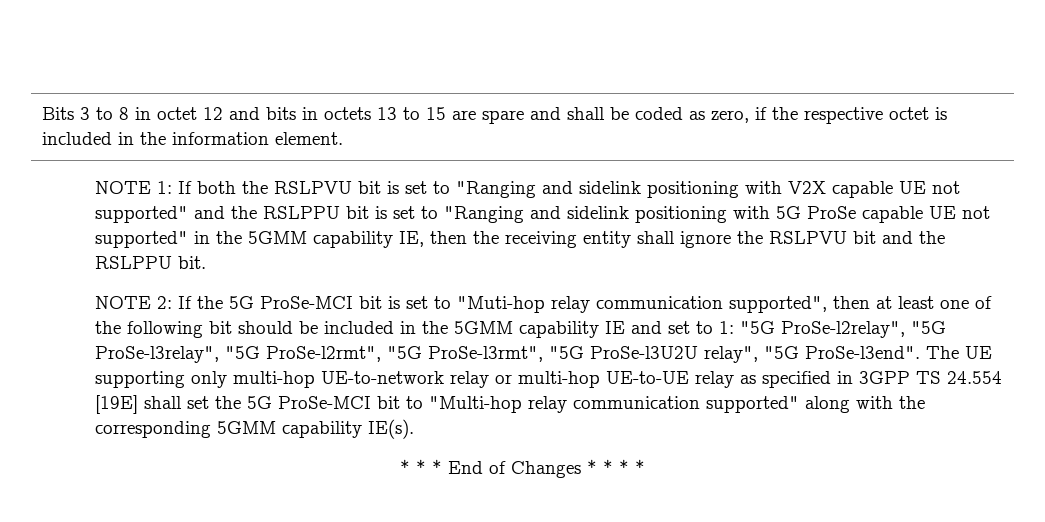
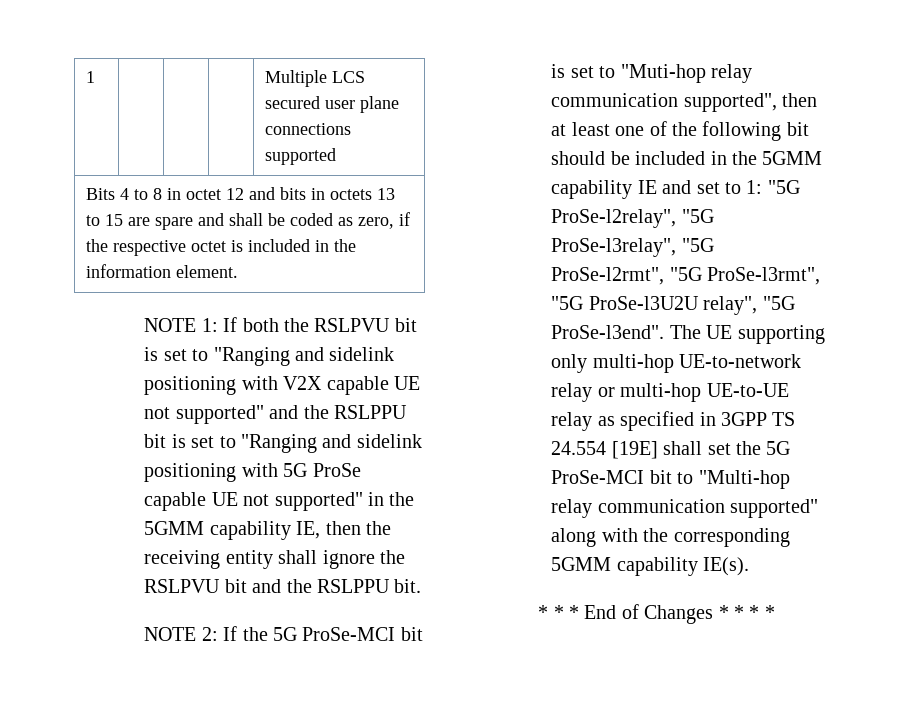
- Bits 3 to 8 in octet 12 and bits in octets 13 to 15 are spare and shall be coded as zero, if the respective octet is included in the information element.
+ 1 | | | | Multiple LCS secured user plane connections supported
+ Bits 4 to 8 in octet 12 and bits in octets 13 to 15 are spare and shall be coded as zero, if the respective octet is included in the information element.

